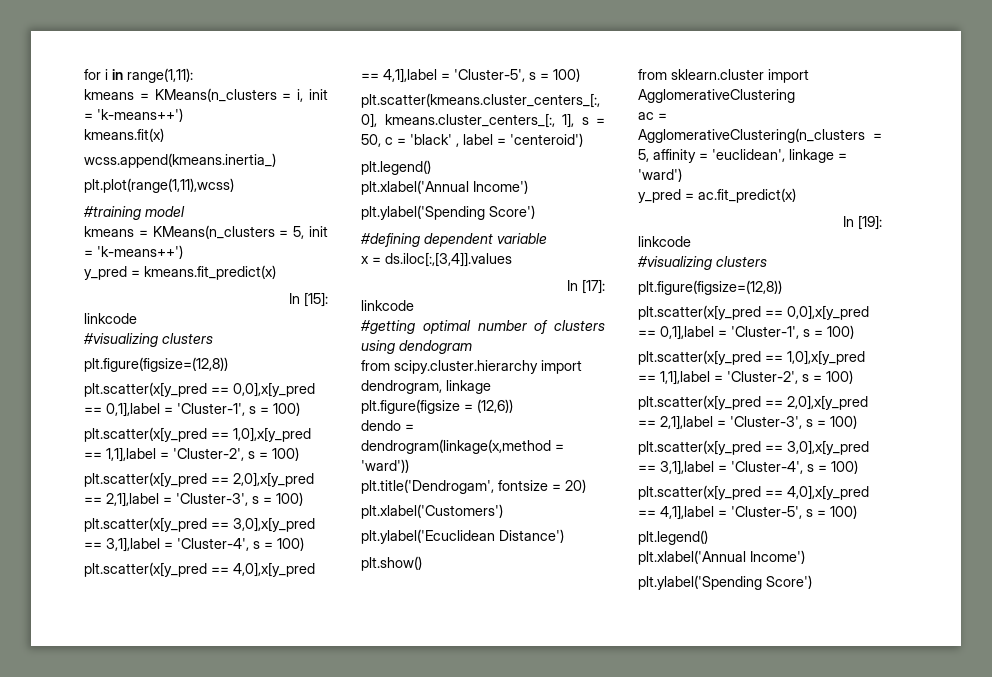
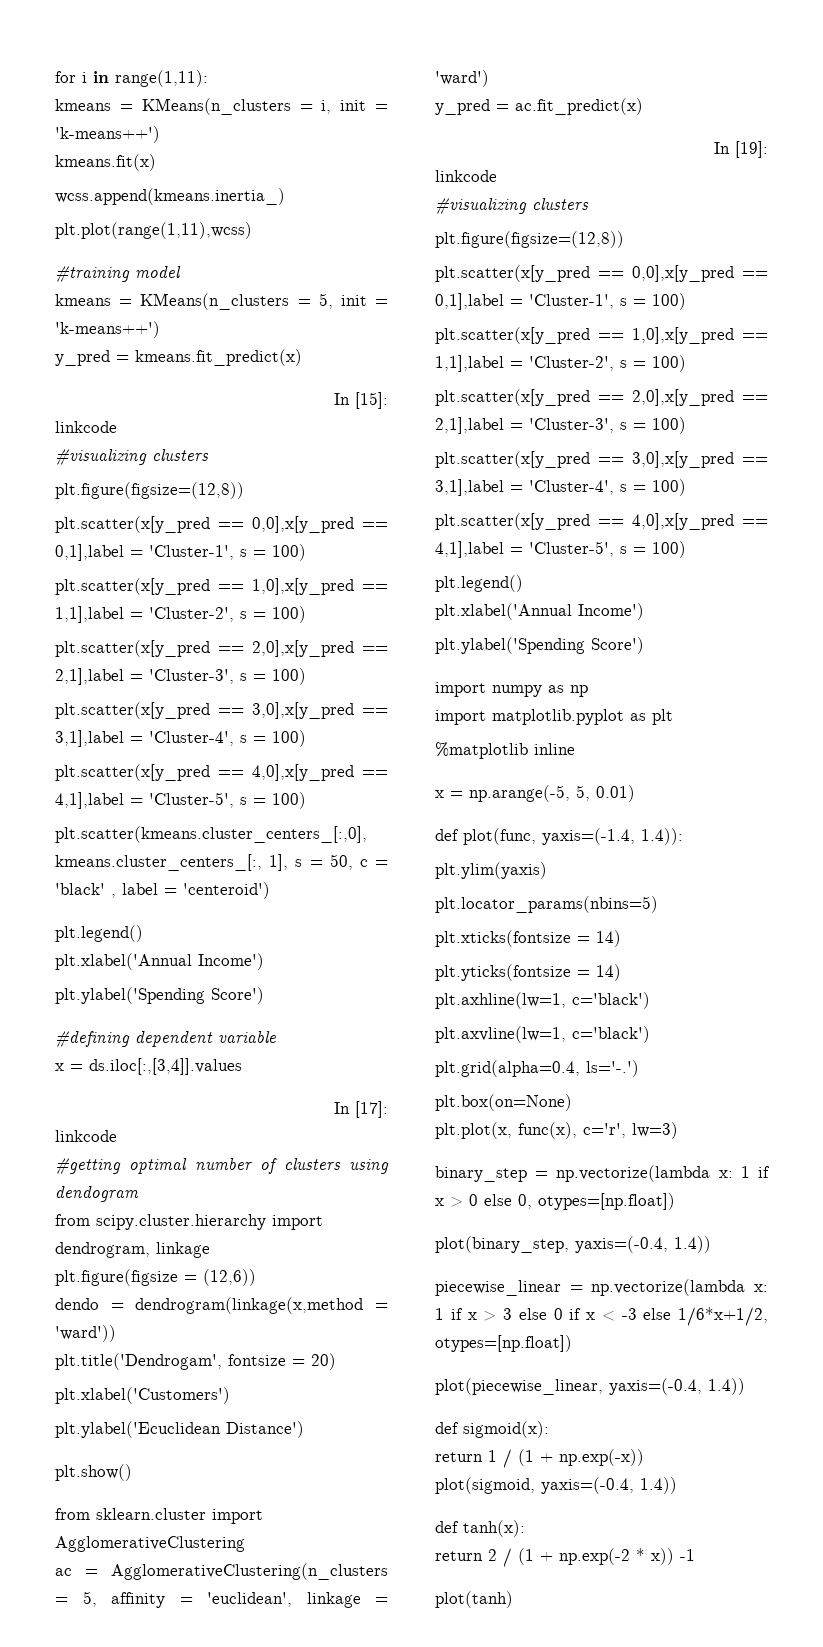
+ import numpy as np
+ import matplotlib.pyplot as plt
+ %matplotlib inline
+ x = np.arange(-5, 5, 0.01)
+ def plot(func, yaxis=(-1.4, 1.4)):
+ plt.ylim(yaxis)
+ plt.locator_params(nbins=5)
+ plt.xticks(fontsize = 14)
+ plt.yticks(fontsize = 14)
+ plt.axhline(lw=1, c='black')
+ plt.axvline(lw=1, c='black')
+ plt.grid(alpha=0.4, ls='-.')
+ plt.box(on=None)
+ plt.plot(x, func(x), c='r', lw=3)
+ binary_step = np.vectorize(lambda x: 1 if x > 0 else 0, otypes=[np.float])
+ plot(binary_step, yaxis=(-0.4, 1.4))
+ piecewise_linear = np.vectorize(lambda x: 1 if x > 3 else 0 if x < -3 else 1/6*x+1/2, otypes=[np.float])
+ plot(piecewise_linear, yaxis=(-0.4, 1.4))
+ def sigmoid(x):
+ return 1 / (1 + np.exp(-x))
+ plot(sigmoid, yaxis=(-0.4, 1.4))
+ def tanh(x):
+ return 2 / (1 + np.exp(-2 * x)) -1
+ plot(tanh)

